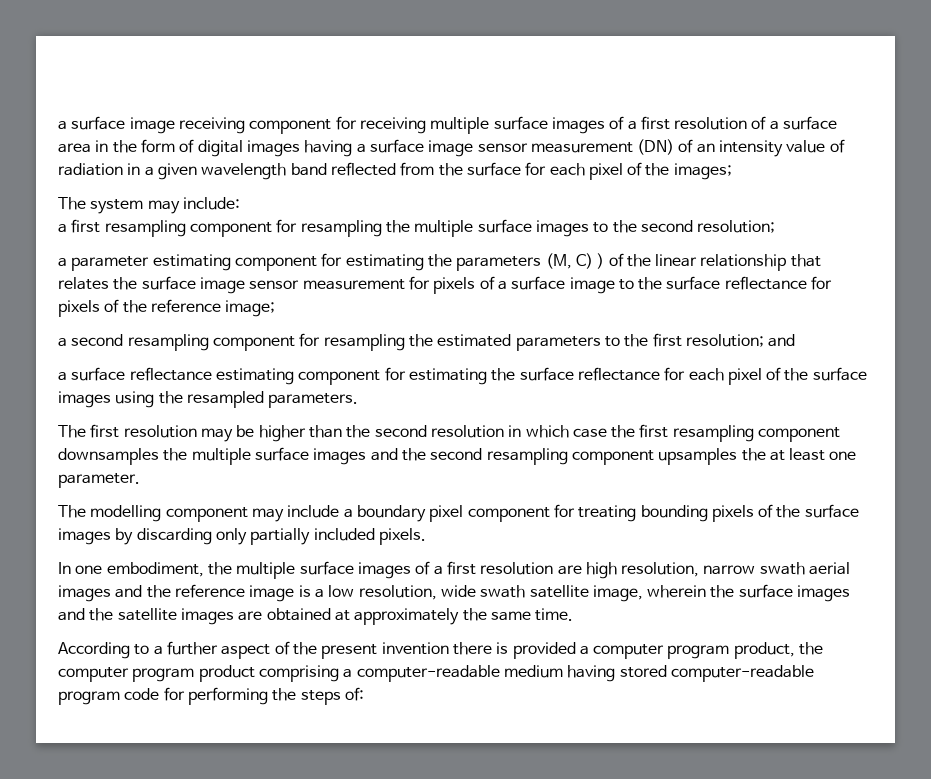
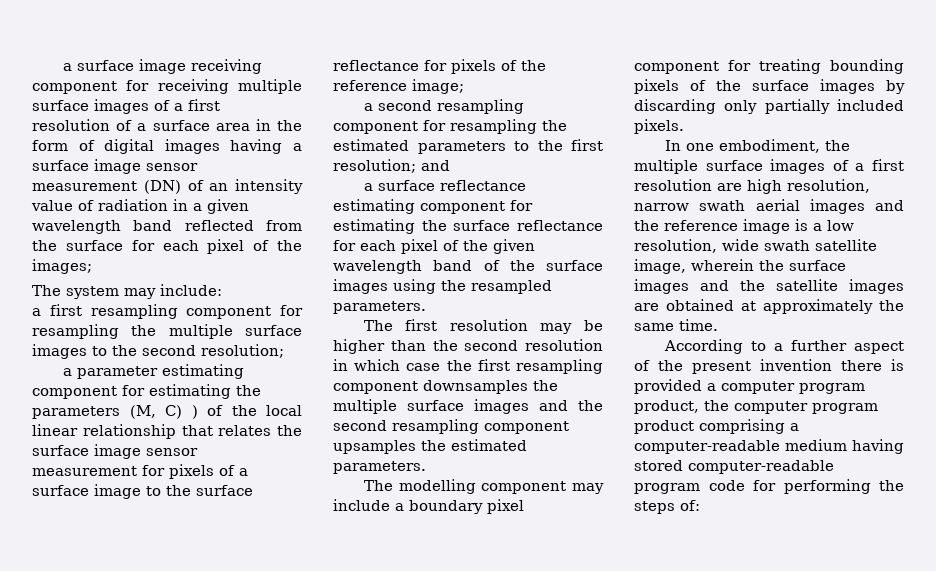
- a parameter estimating component for estimating the parameters (M, C) ) of the linear relationship that relates the surface image sensor measurement for pixels of a surface image to the surface reflectance for pixels of the reference image;
+ a parameter estimating component for estimating the parameters (M, C) ) of the local linear relationship that relates the surface image sensor measurement for pixels of a surface image to the surface reflectance for pixels of the reference image;
- a surface reflectance estimating component for estimating the surface reflectance for each pixel of the surface images using the resampled parameters.
+ a surface reflectance estimating component for estimating the surface reflectance for each pixel of the given wavelength band of the surface images using the resampled parameters.
- The first resolution may be higher than the second resolution in which case the first resampling component downsamples the multiple surface images and the second resampling component upsamples the at least one parameter.
+ The first resolution may be higher than the second resolution in which case the first resampling component downsamples the multiple surface images and the second resampling component upsamples the estimated parameters.

